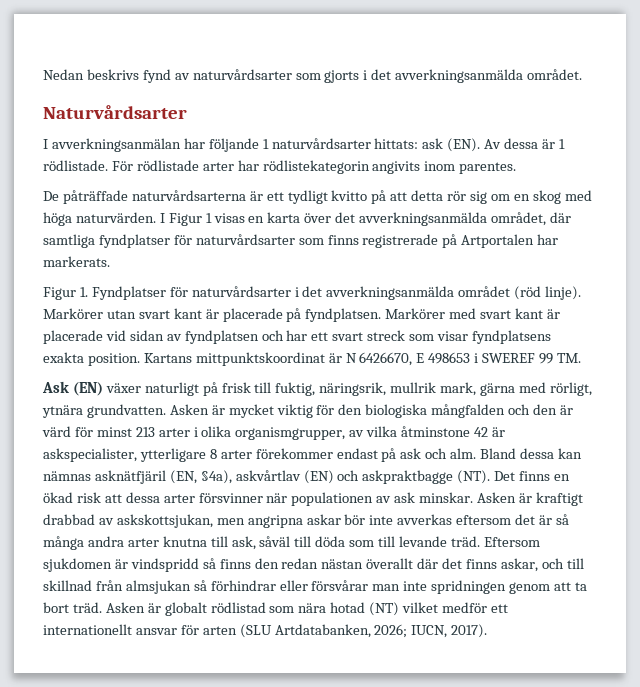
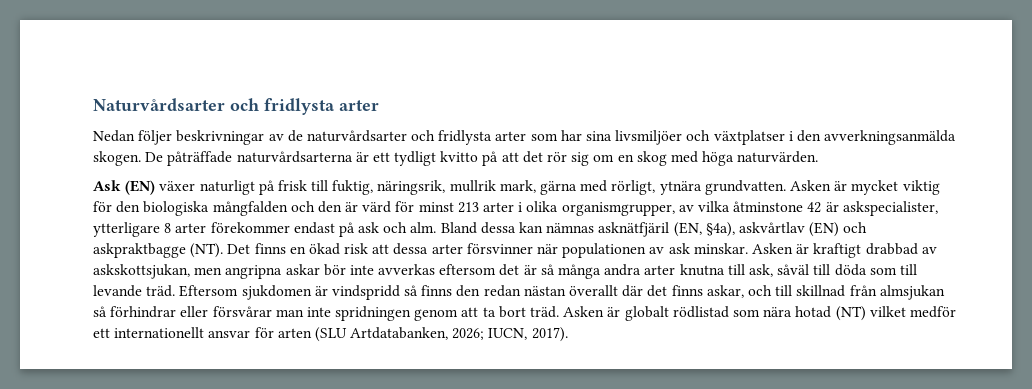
- Nedan beskrivs fynd av naturvårdsarter som gjorts i det avverkningsanmälda området.
- Naturvårdsarter
- I avverkningsanmälan har följande 1 naturvårdsarter hittats: ask (EN). Av dessa är 1 rödlistade. För rödlistade arter har rödlistekategorin angivits inom parentes.
- De påträffade naturvårdsarterna är ett tydligt kvitto på att detta rör sig om en skog med höga naturvärden. I Figur 1 visas en karta över det avverkningsanmälda området, där samtliga fyndplatser för naturvårdsarter som finns registrerade på Artportalen har markerats.
- Figur 1. Fyndplatser för naturvårdsarter i det avverkningsanmälda området (röd linje). Markörer utan svart kant är placerade på fyndplatsen. Markörer med svart kant är placerade vid sidan av fyndplatsen och har ett svart streck som visar fyndplatsens exakta position. Kartans mittpunktskoordinat är N 6426670, E 498653 i SWEREF 99 TM.
+ Naturvårdsarter och fridlysta arter
+ Nedan följer beskrivningar av de naturvårdsarter och fridlysta arter som har sina livsmiljöer och växtplatser i den avverkningsanmälda skogen. De påträffade naturvårdsarterna är ett tydligt kvitto på att det rör sig om en skog med höga naturvärden.

